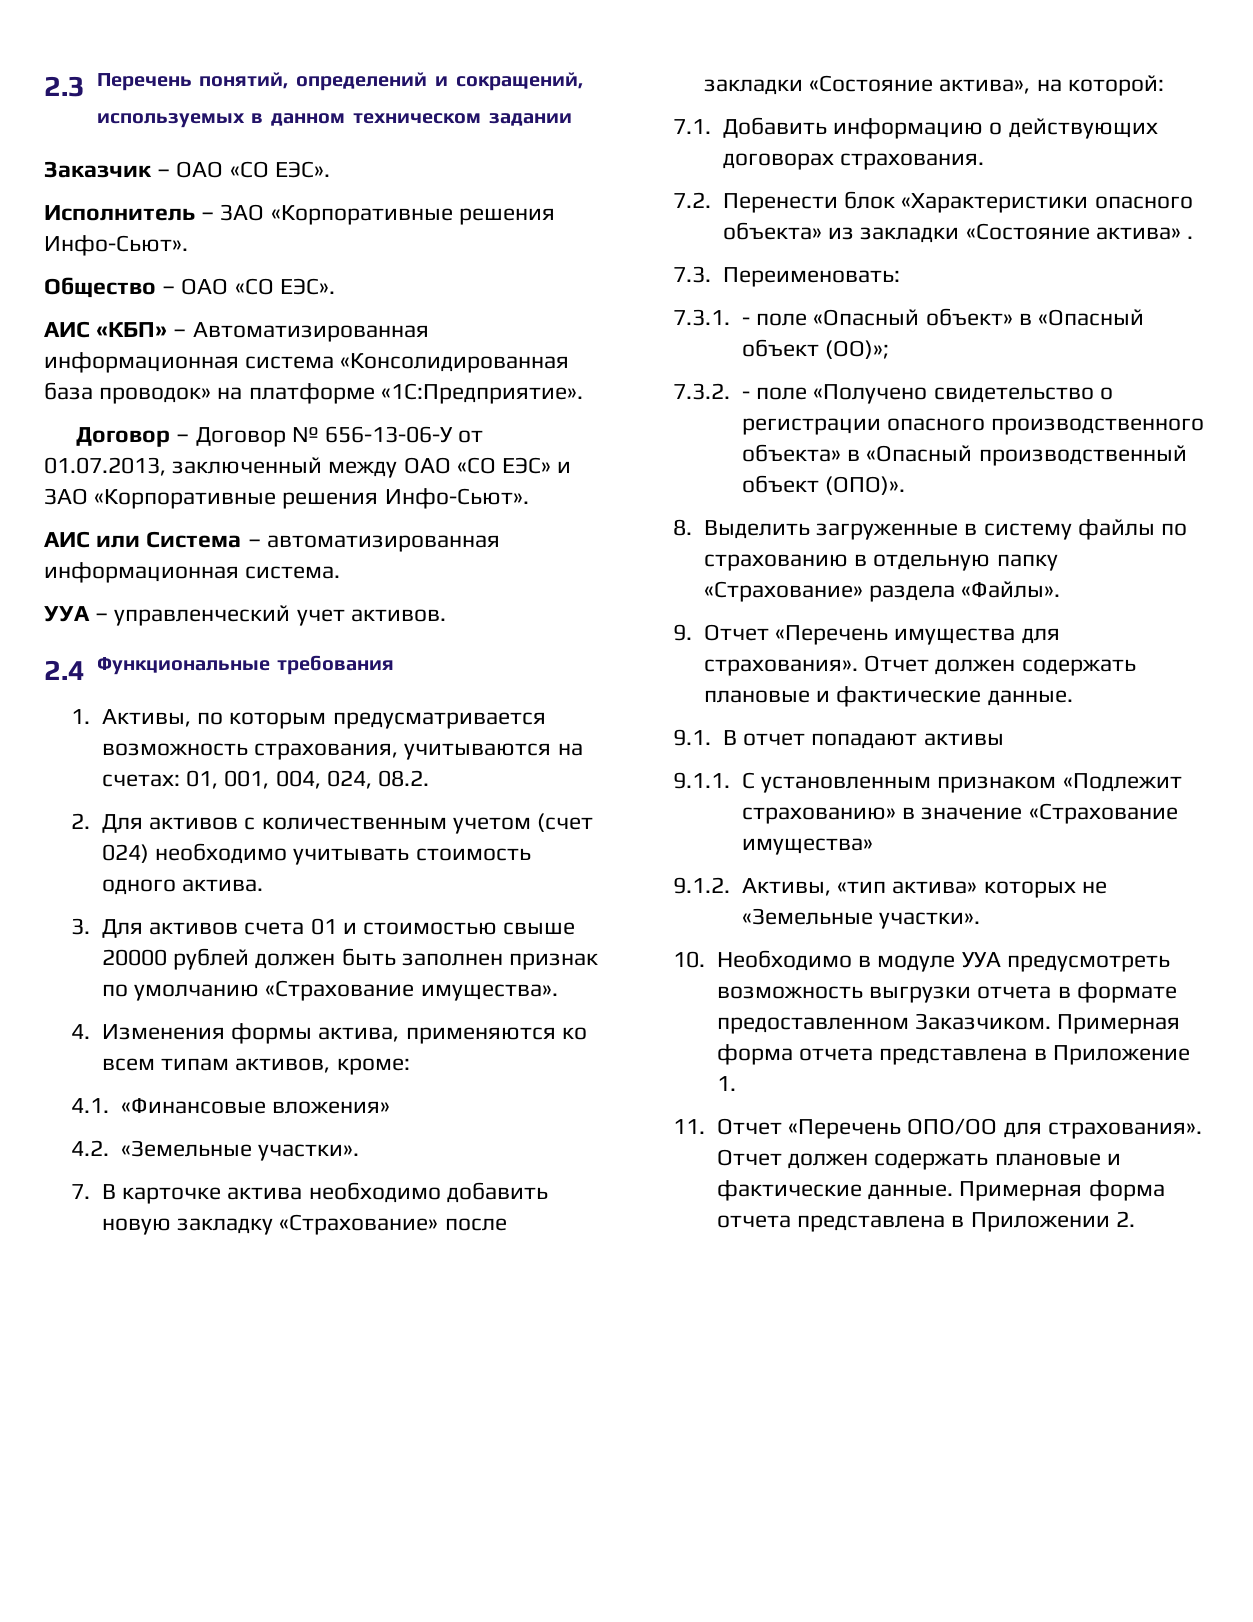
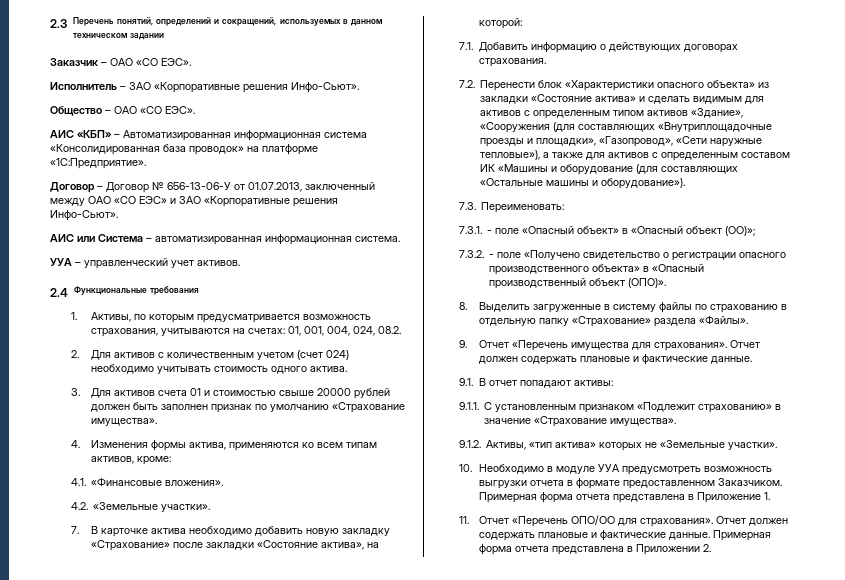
- 4.1. «Финансовые вложения»
+ 4.1. «Финансовые вложения».
- 7.2. Перенести блок «Характеристики опасного объекта» из закладки «Состояние актива» .
+ 7.2. Перенести блок «Характеристики опасного объекта» из закладки «Состояние актива» и сделать видимым для активов с определенным типом активов «Здание», «Сооружения (для составляющих «Внутриплощадочные проезды и площадки», «Газопровод», «Сети наружные тепловые»), а также для активов с определенным составом ИК «Машины и оборудование (для составляющих «Остальные машины и оборудование»).
- 9.1. В отчет попадают активы
+ 9.1. В отчет попадают активы:
- 9.1.1. С установленным признаком «Подлежит страхованию» в значение «Страхование имущества»
+ 9.1.1. С установленным признаком «Подлежит страхованию» в значение «Страхование имущества».

